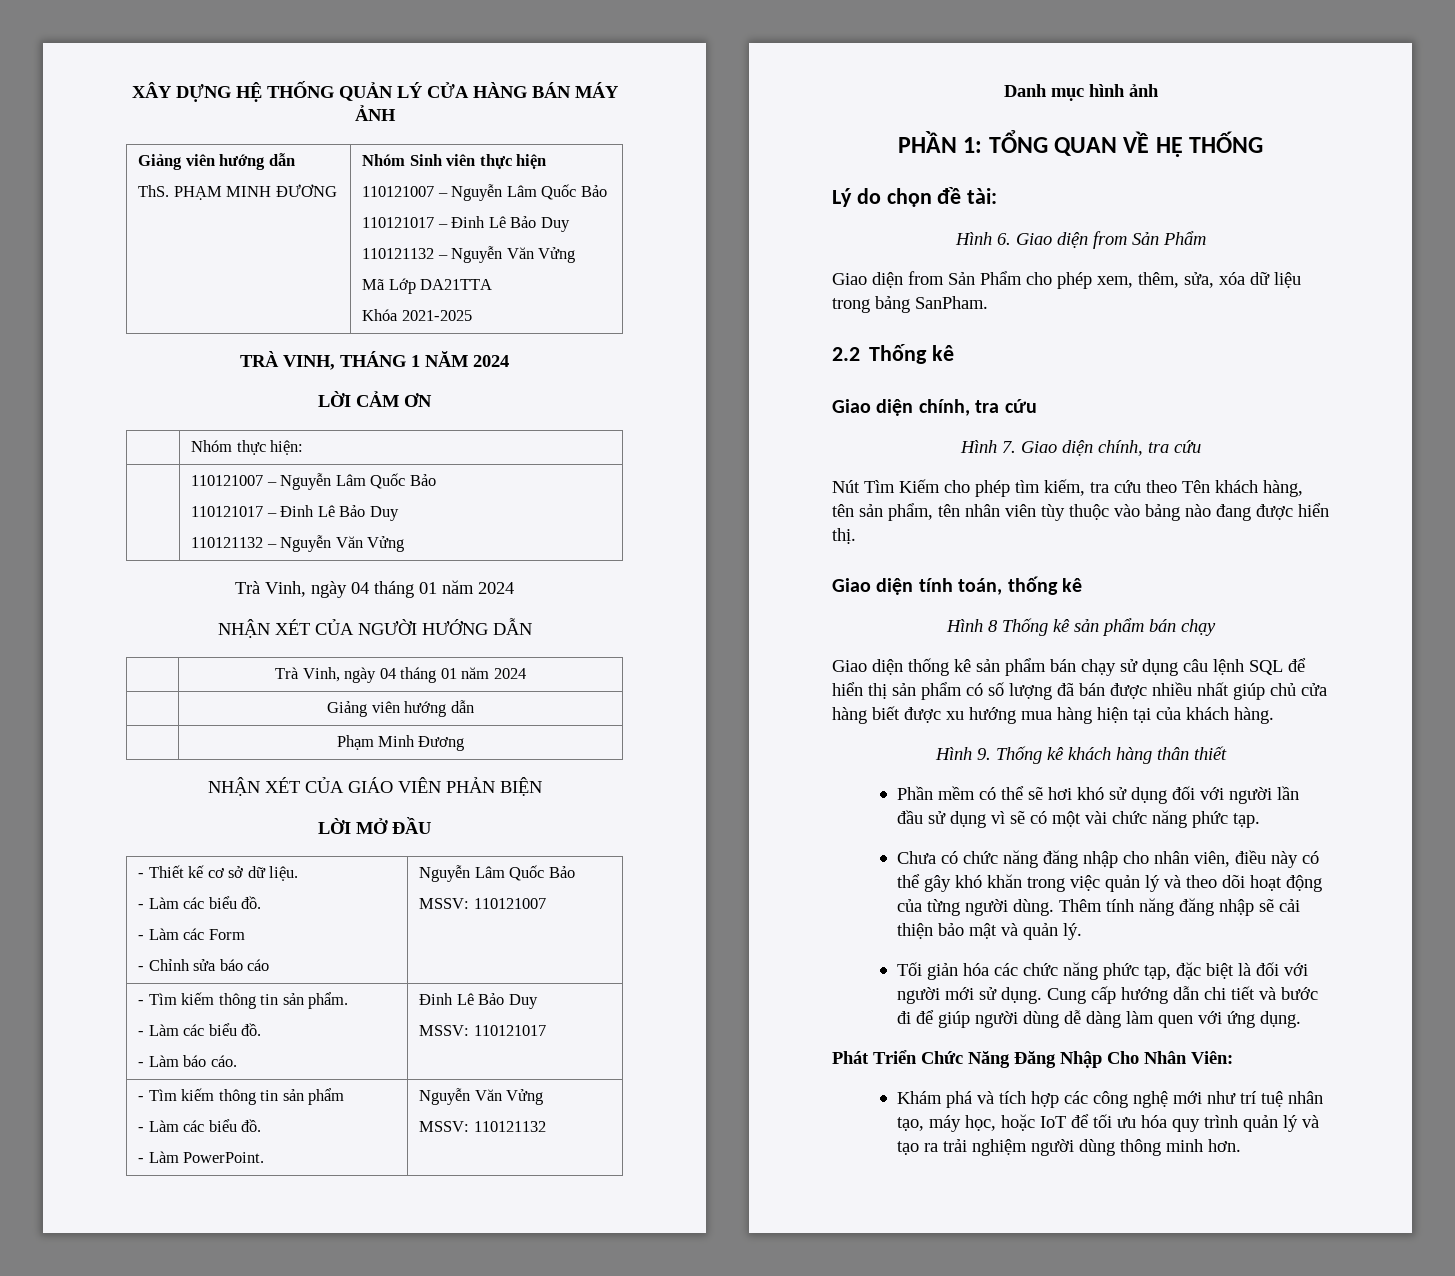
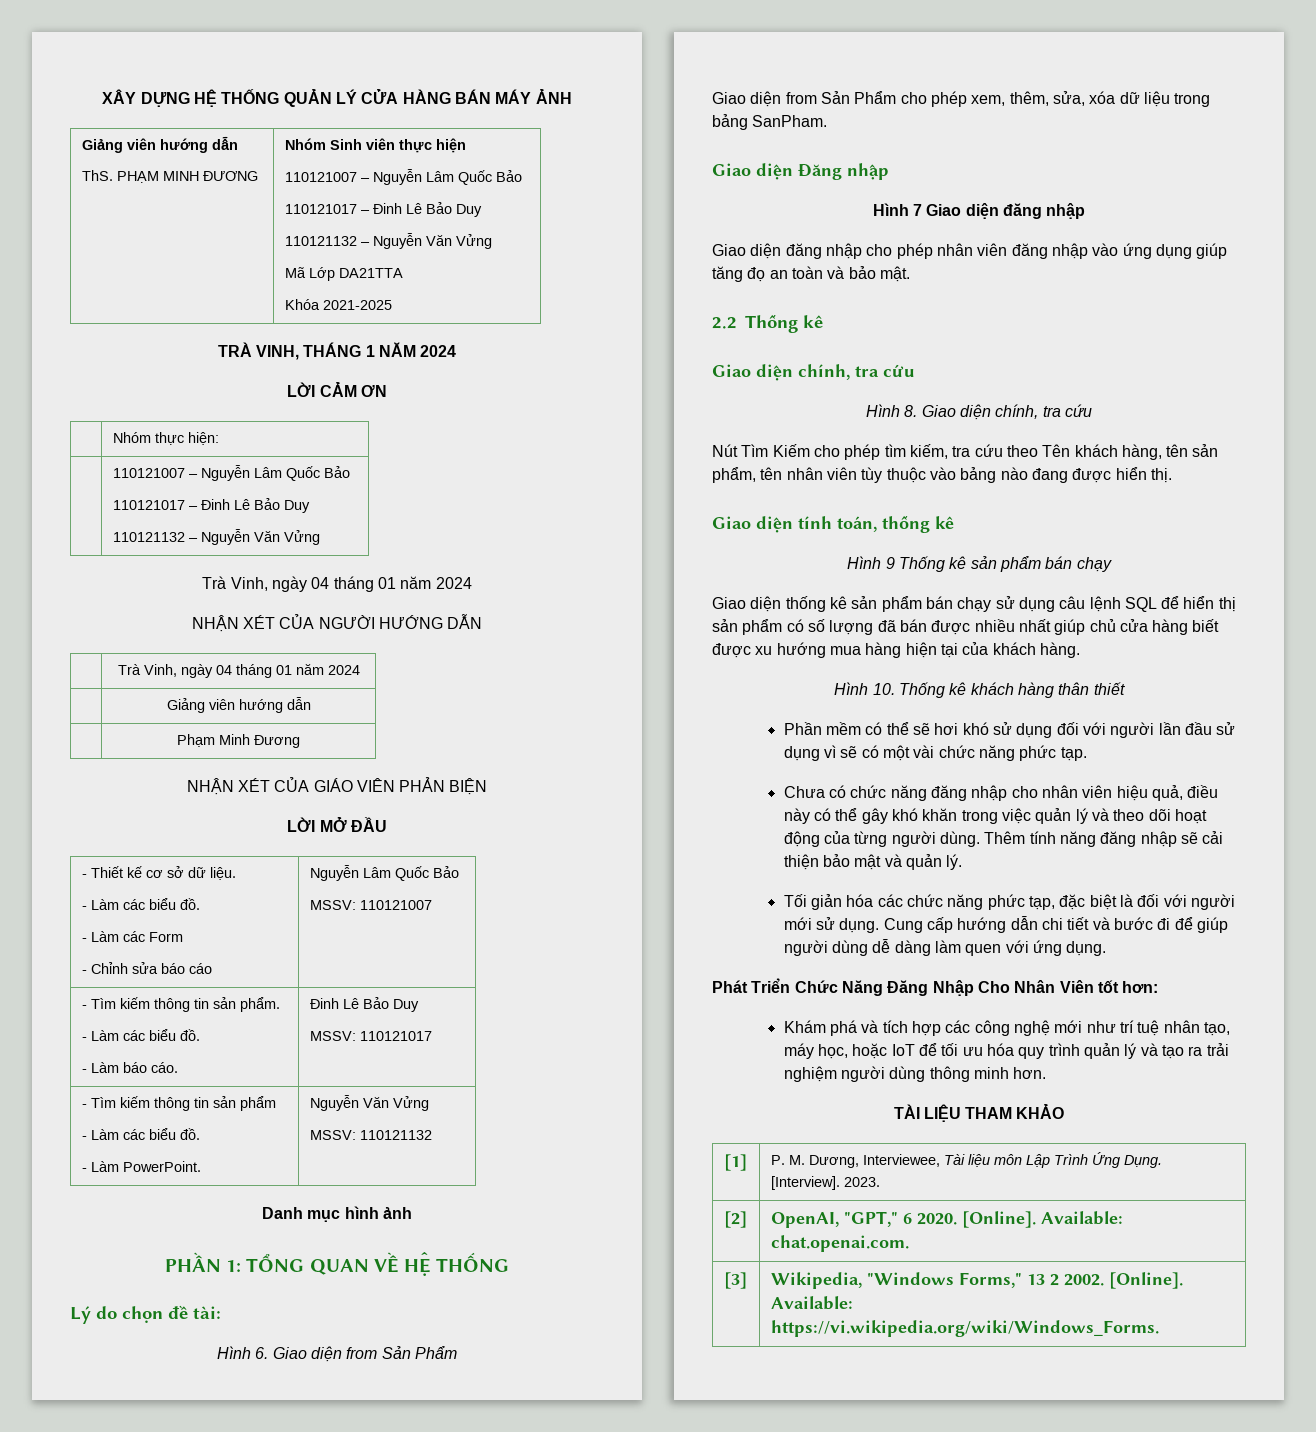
+ Giao diện Đăng nhập
+ Hình 7 Giao diện đăng nhập
+ Giao diện đăng nhập cho phép nhân viên đăng nhập vào ứng dụng giúp tăng đọ an toàn và bảo mật.
- Hình 7. Giao diện chính, tra cứu
+ Hình 8. Giao diện chính, tra cứu
- Hình 8 Thống kê sản phẩm bán chạy
+ Hình 9 Thống kê sản phẩm bán chạy
- Hình 9. Thống kê khách hàng thân thiết
+ Hình 10. Thống kê khách hàng thân thiết
- Chưa có chức năng đăng nhập cho nhân viên, điều này có thể gây khó khăn trong việc quản lý và theo dõi hoạt động của từng người dùng.
+ Chưa có chức năng đăng nhập cho nhân viên hiệu quả, điều này có thể gây khó khăn trong việc quản lý và theo dõi hoạt động của từng người dùng.
- Phát Triển Chức Năng Đăng Nhập Cho Nhân Viên:
+ Phát Triển Chức Năng Đăng Nhập Cho Nhân Viên tốt hơn:
+ TÀI LIỆU THAM KHẢO
+ [1] | P. M. Dương, Interviewee, Tài liệu môn Lập Trình Ứng Dụng. [Interview]. 2023.
+ [2] | OpenAI, "GPT," 6 2020. [Online]. Available: chat.openai.com.
+ [3] | Wikipedia, "Windows Forms," 13 2 2002. [Online]. Available: https://vi.wikipedia.org/wiki/Windows_Forms.

